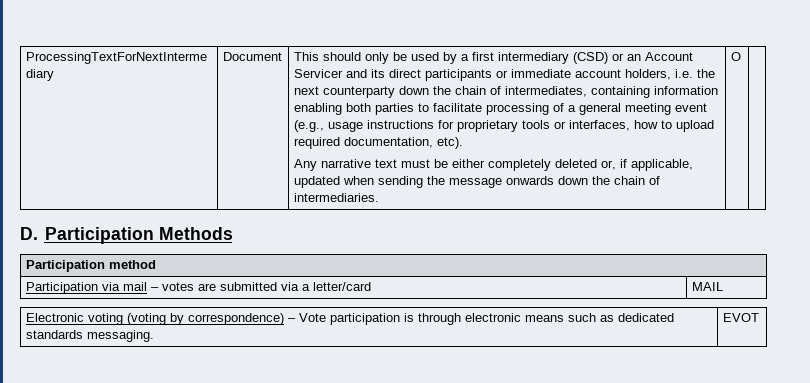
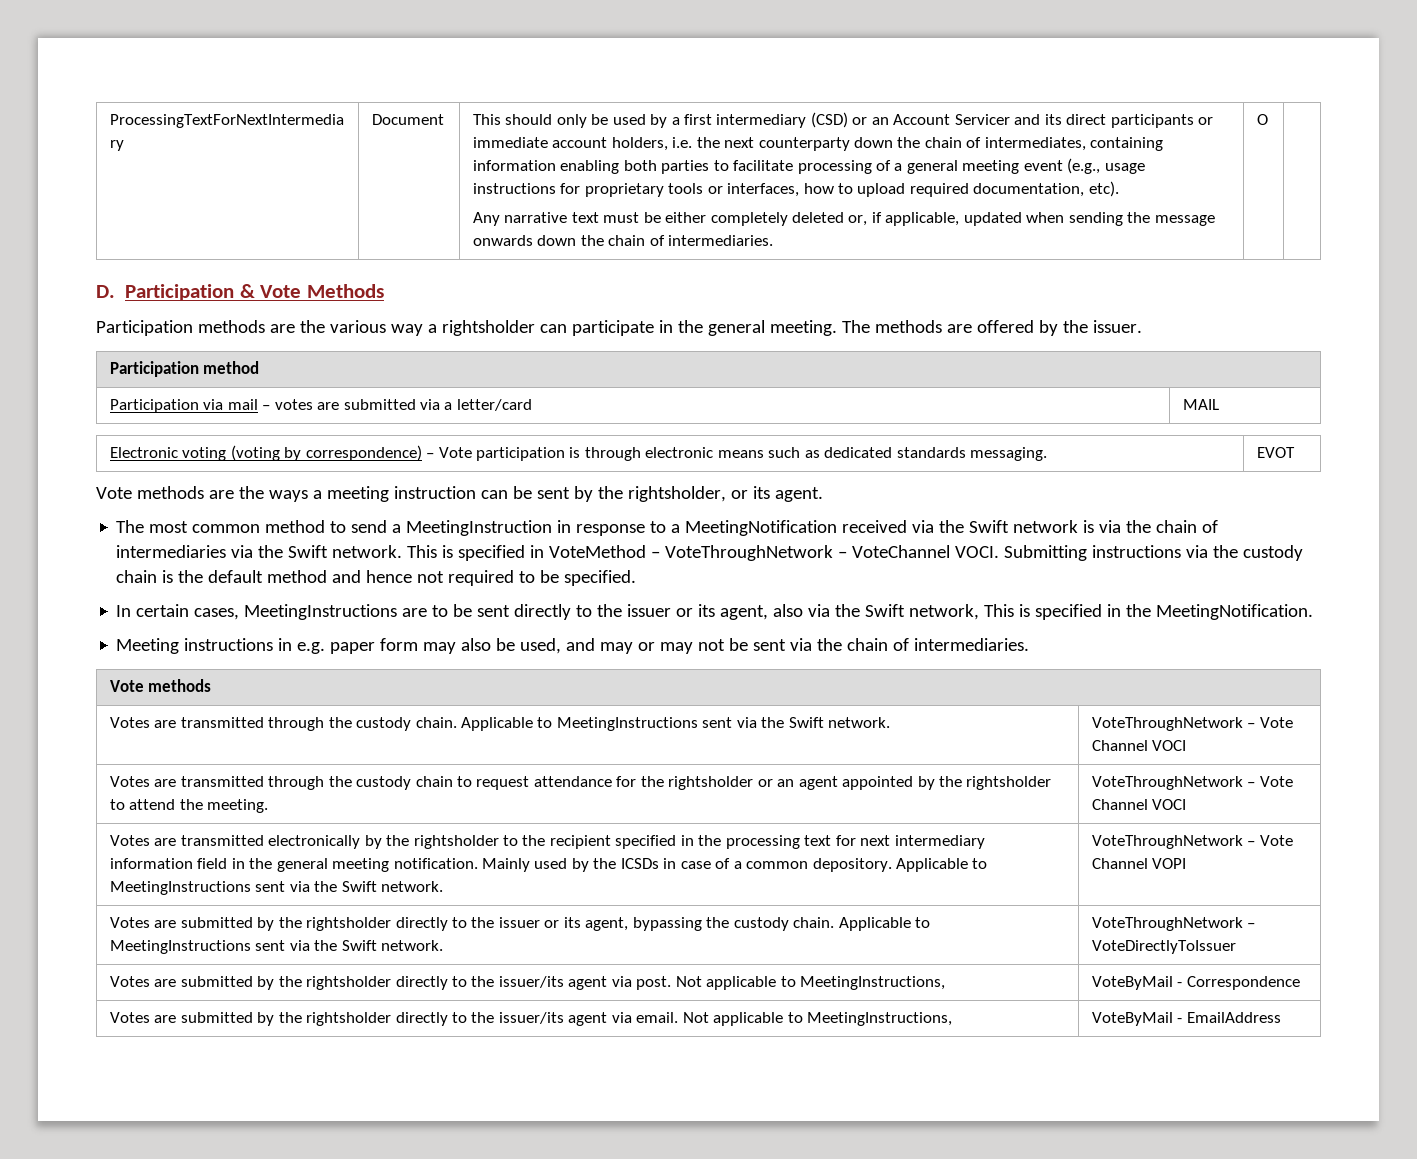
- D. Participation Methods
+ D. Participation & Vote Methods
+ Participation methods are the various way a rightsholder can participate in the general meeting. The methods are offered by the issuer.
+ Vote methods are the ways a meeting instruction can be sent by the rightsholder, or its agent.
+ The most common method to send a MeetingInstruction in response to a MeetingNotification received via the Swift network is via the chain of intermediaries via the Swift network. This is specified in VoteMethod – VoteThroughNetwork – VoteChannel VOCI. Submitting instructions via the custody chain is the default method and hence not required to be specified.
+ In certain cases, MeetingInstructions are to be sent directly to the issuer or its agent, also via the Swift network, This is specified in the MeetingNotification.
+ Meeting instructions in e.g. paper form may also be used, and may or may not be sent via the chain of intermediaries.
+ Vote methods
+ Votes are transmitted through the custody chain. Applicable to MeetingInstructions sent via the Swift network. | VoteThroughNetwork – Vote Channel VOCI
+ Votes are transmitted through the custody chain to request attendance for the rightsholder or an agent appointed by the rightsholder to attend the meeting. | VoteThroughNetwork – Vote Channel VOCI
+ Votes are transmitted electronically by the rightsholder to the recipient specified in the processing text for next intermediary information field in the general meeting notification. Mainly used by the ICSDs in case of a common depository. Applicable to MeetingInstructions sent via the Swift network. | VoteThroughNetwork – Vote Channel VOPI
+ Votes are submitted by the rightsholder directly to the issuer or its agent, bypassing the custody chain. Applicable to MeetingInstructions sent via the Swift network. | VoteThroughNetwork – VoteDirectlyToIssuer
+ Votes are submitted by the rightsholder directly to the issuer/its agent via post. Not applicable to MeetingInstructions, | VoteByMail - Correspondence
+ Votes are submitted by the rightsholder directly to the issuer/its agent via email. Not applicable to MeetingInstructions, | VoteByMail - EmailAddress

